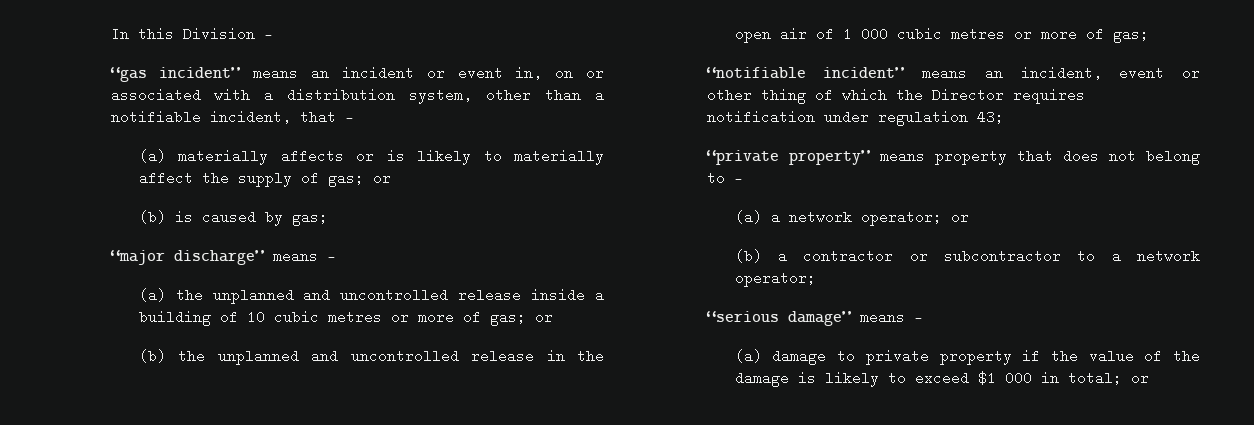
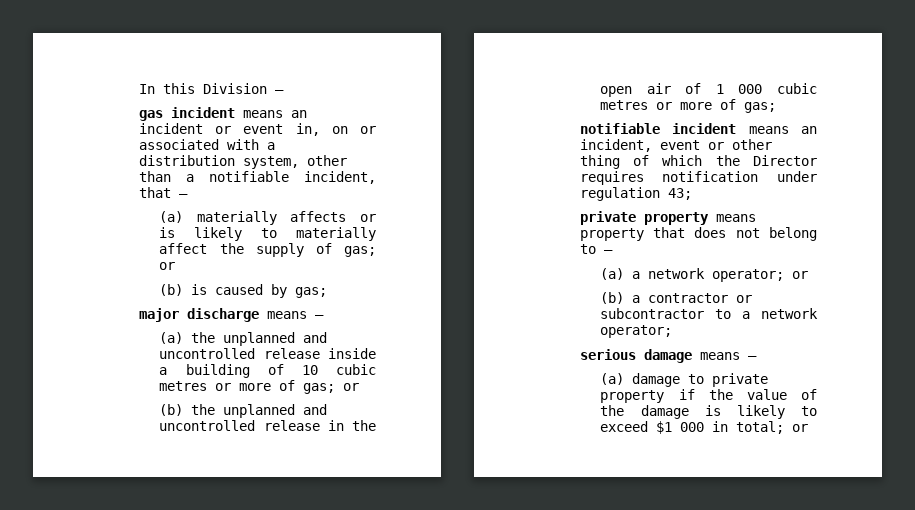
- “gas incident” means an incident or event in, on or associated with a distribution system, other than a notifiable incident, that —
+ gas incident means an incident or event in, on or associated with a distribution system, other than a notifiable incident, that —
- “major discharge” means —
+ major discharge means —
- “notifiable incident” means an incident, event or other thing of which the Director requires notification under regulation 43;
+ notifiable incident means an incident, event or other thing of which the Director requires notification under regulation 43;
- “private property” means property that does not belong to —
+ private property means property that does not belong to —
- “serious damage” means —
+ serious damage means —

